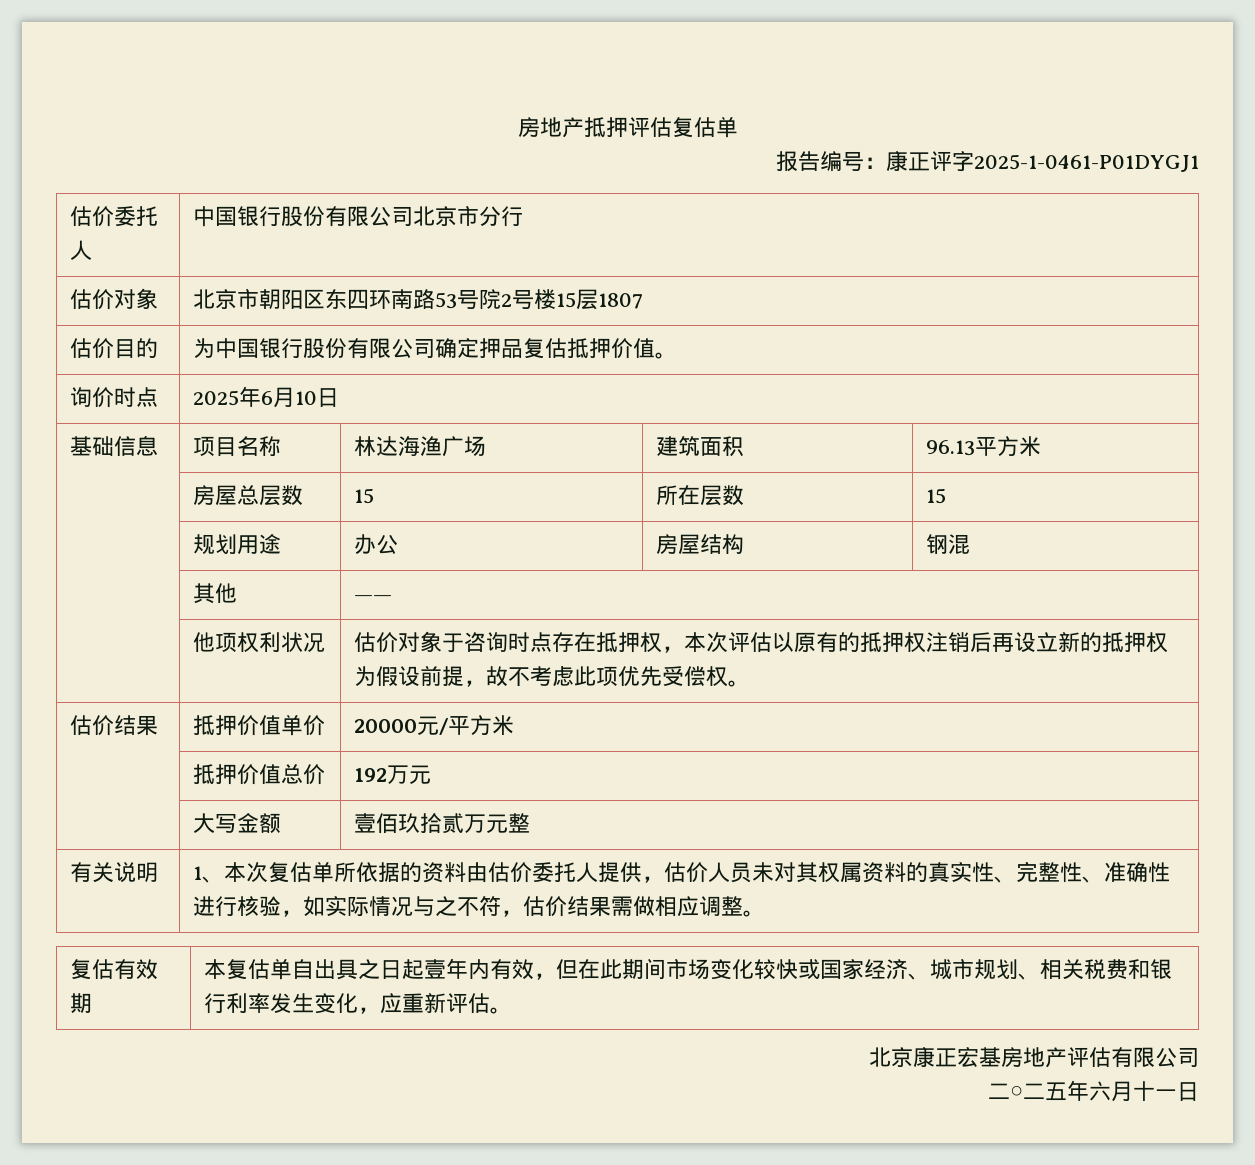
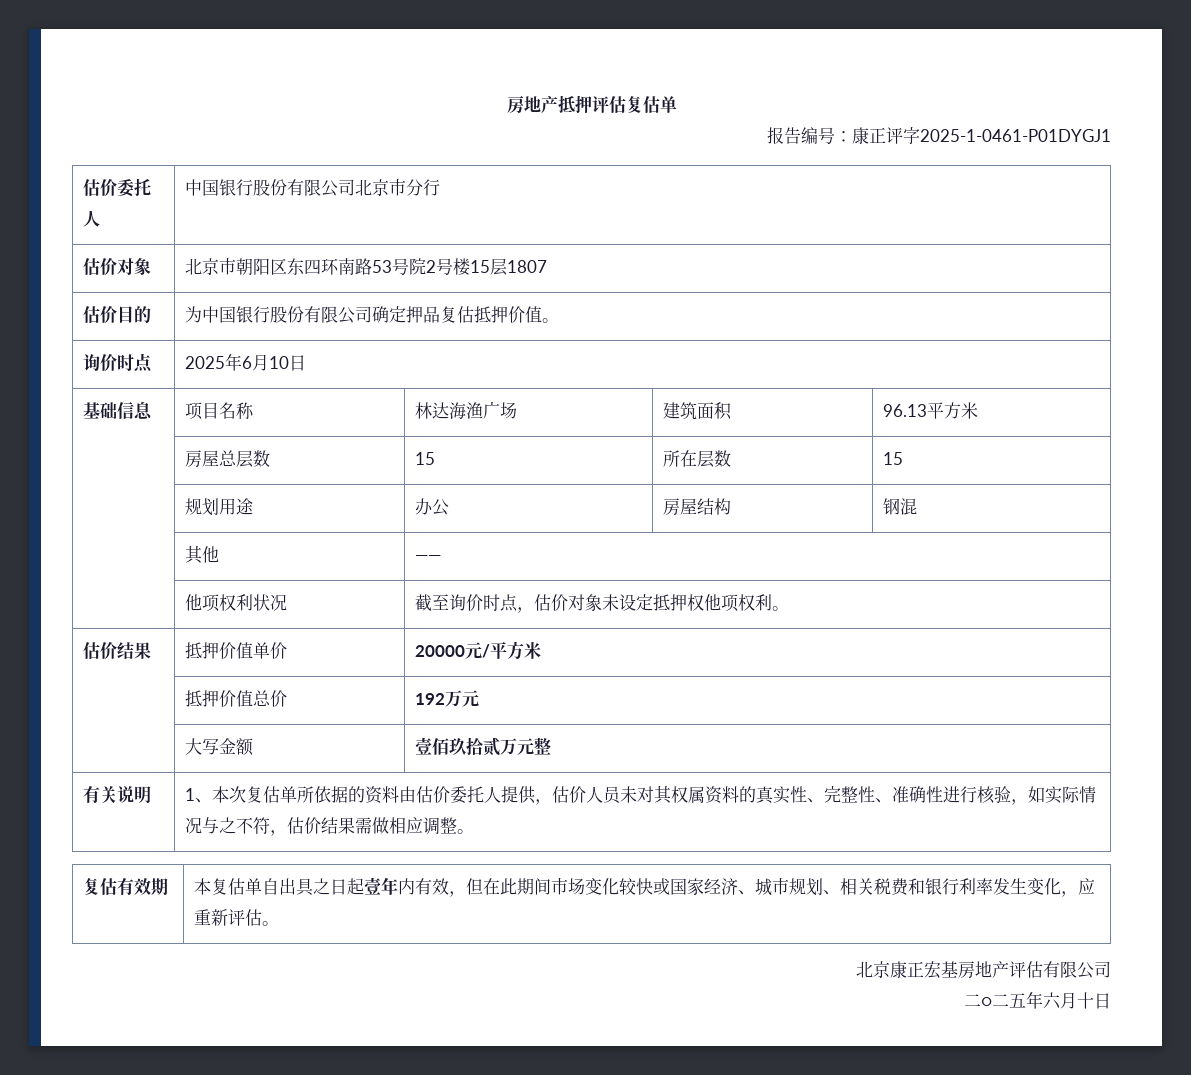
- | 他项权利状况 | 估价对象于咨询时点存在抵押权，本次评估以原有的抵押权注销后再设立新的抵押权为假设前提，故不考虑此项优先受偿权。
+ | 他项权利状况 | 截至询价时点，估价对象未设定抵押权他项权利。
- 二○二五年六月十一日
+ 二○二五年六月十日

